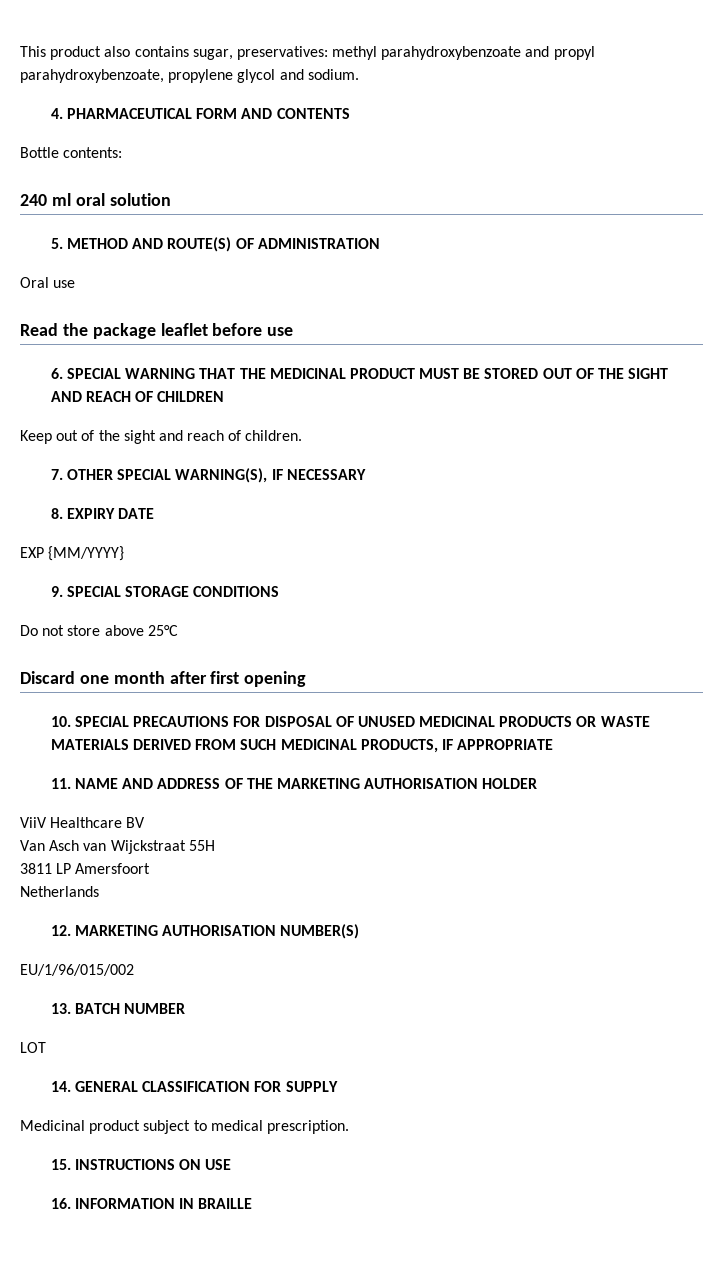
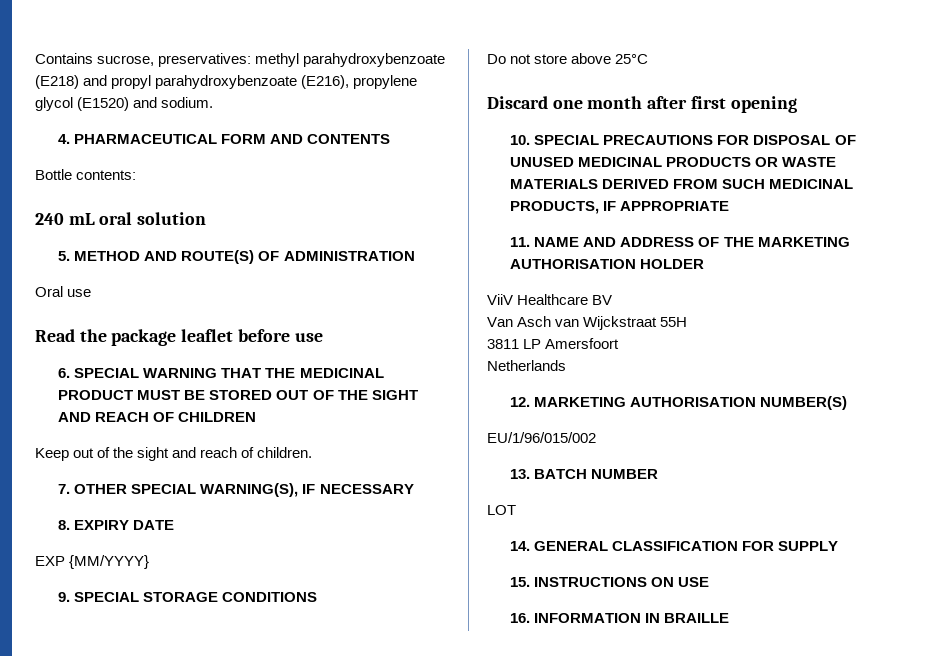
- This product also contains sugar, preservatives: methyl parahydroxybenzoate and propyl parahydroxybenzoate, propylene glycol and sodium.
+ Contains sucrose, preservatives: methyl parahydroxybenzoate (E218) and propyl parahydroxybenzoate (E216), propylene glycol (E1520) and sodium.
- 240 ml oral solution
+ 240 mL oral solution
- Medicinal product subject to medical prescription.

